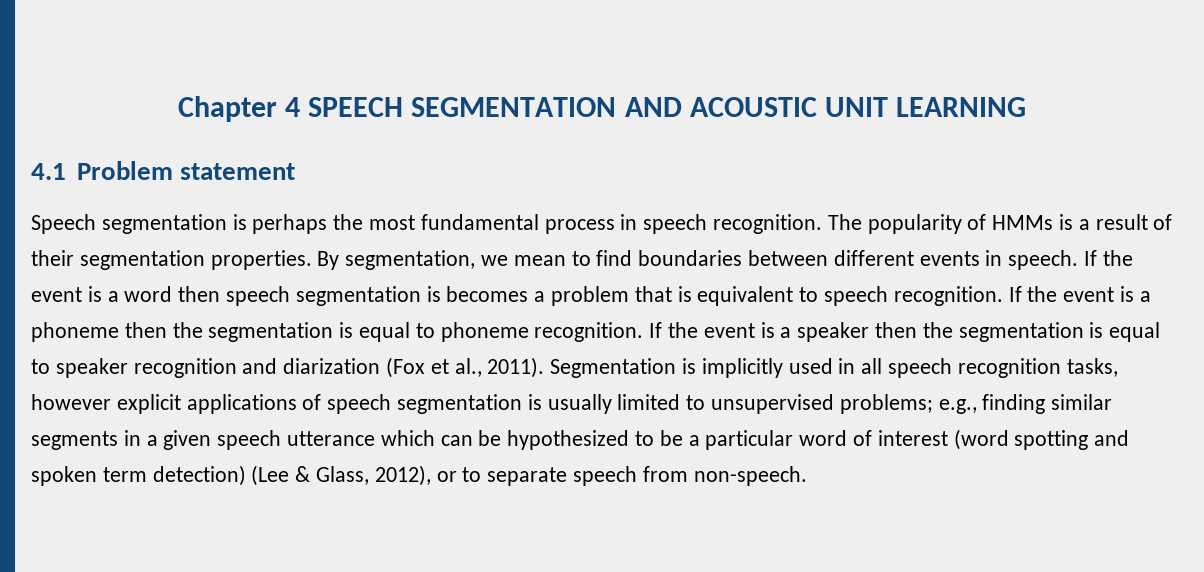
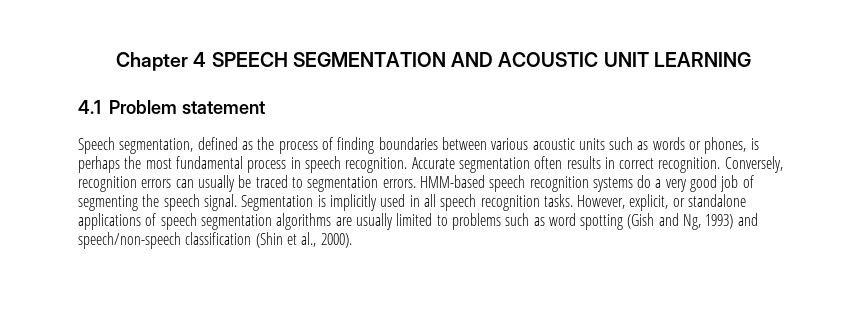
- Speech segmentation is perhaps the most fundamental process in speech recognition.
+ Speech segmentation, defined as the process of finding boundaries between various acoustic units such as words or phones, is perhaps the most fundamental process in speech recognition.
- The popularity of HMMs is a result of their segmentation properties. By segmentation, we mean to find boundaries between different events in speech. If the event is a word then speech segmentation is becomes a problem that is equivalent to speech recognition. If the event is a phoneme then the segmentation is equal to phoneme recognition. If the event is a speaker then the segmentation is equal to speaker recognition and diarization (Fox et al., 2011).
+ Accurate segmentation often results in correct recognition. Conversely, recognition errors can usually be traced to segmentation errors. HMM-based speech recognition systems do a very good job of segmenting the speech signal.
- Segmentation is implicitly used in all speech recognition tasks, however explicit applications of speech segmentation is usually limited to unsupervised problems; e.g., finding similar segments in a given speech utterance which can be hypothesized to be a particular word of interest (word spotting and spoken term detection) (Lee & Glass, 2012), or to separate speech from non-speech.
+ Segmentation is implicitly used in all speech recognition tasks. However, explicit, or standalone applications of speech segmentation algorithms are usually limited to problems such as word spotting (Gish and Ng, 1993) and speech/non-speech classification (Shin et al., 2000).

